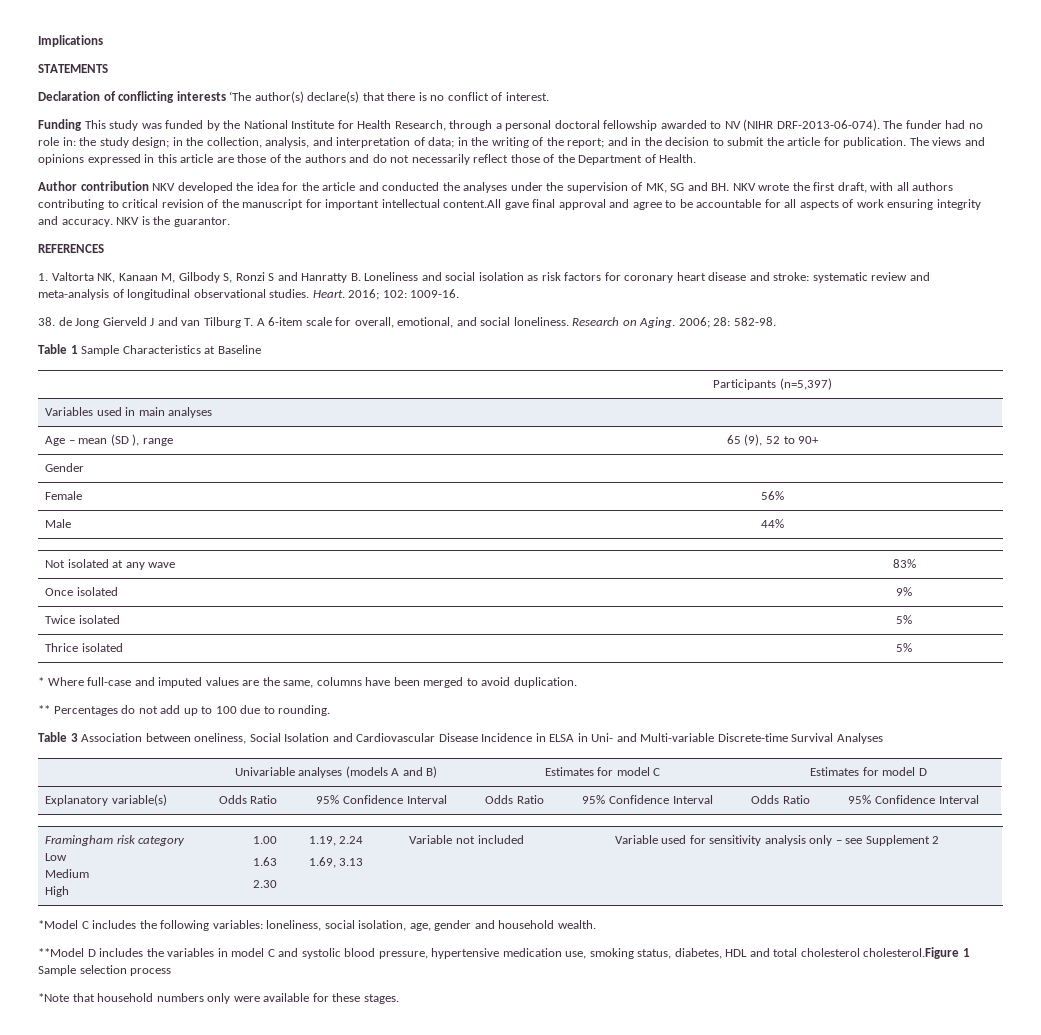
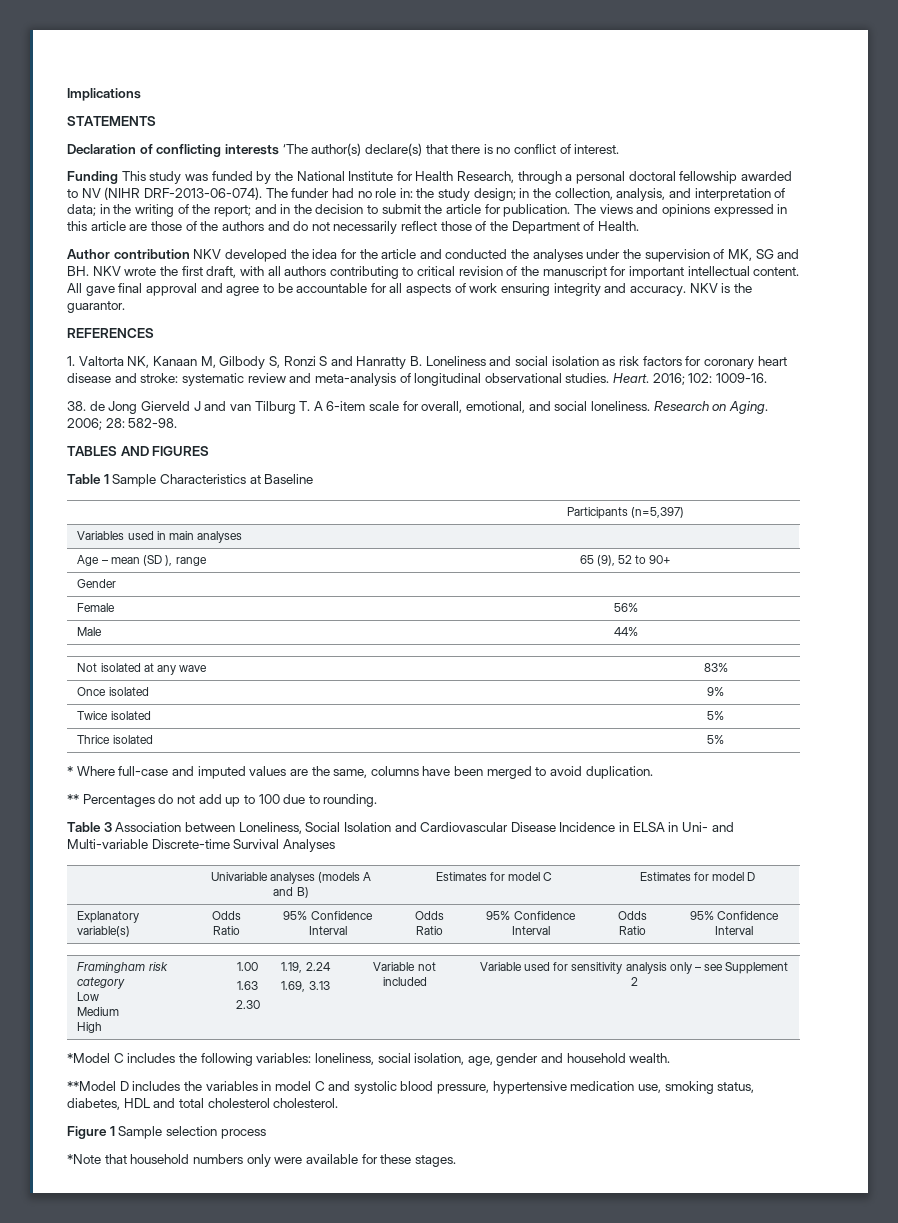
- Author contribution NKV developed the idea for the article and conducted the analyses under the supervision of MK, SG and BH. NKV wrote the first draft, with all authors contributing to critical revision of the manuscript for important intellectual content.All gave final approval and agree to be accountable for all aspects of work ensuring integrity and accuracy.
+ Author contribution NKV developed the idea for the article and conducted the analyses under the supervision of MK, SG and BH. NKV wrote the first draft, with all authors contributing to critical revision of the manuscript for important intellectual content. All gave final approval and agree to be accountable for all aspects of work ensuring integrity and accuracy.
+ TABLES AND FIGURES
- Table 3 Association between oneliness, Social Isolation and Cardiovascular Disease Incidence in ELSA in Uni- and Multi-variable Discrete-time Survival Analyses
+ Table 3 Association between Loneliness, Social Isolation and Cardiovascular Disease Incidence in ELSA in Uni- and Multi-variable Discrete-time Survival Analyses
- **Model D includes the variables in model C and systolic blood pressure, hypertensive medication use, smoking status, diabetes, HDL and total cholesterol cholesterol.Figure 1 Sample selection process
+ **Model D includes the variables in model C and systolic blood pressure, hypertensive medication use, smoking status, diabetes, HDL and total cholesterol cholesterol.
+ Figure 1 Sample selection process

